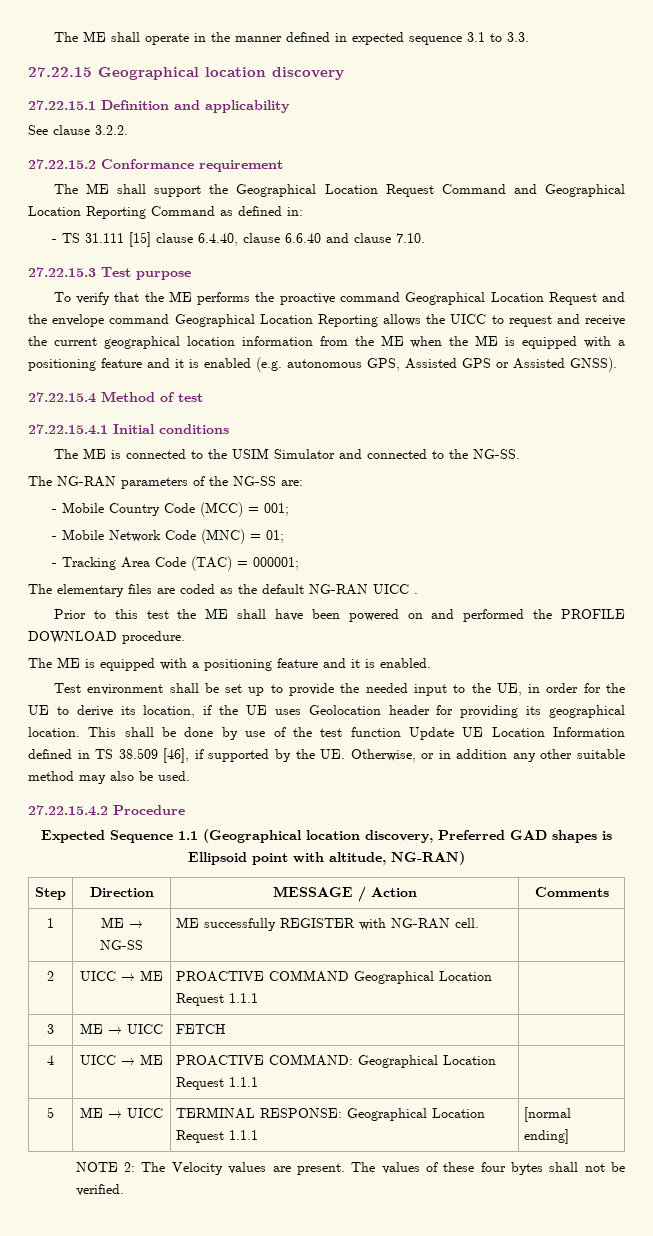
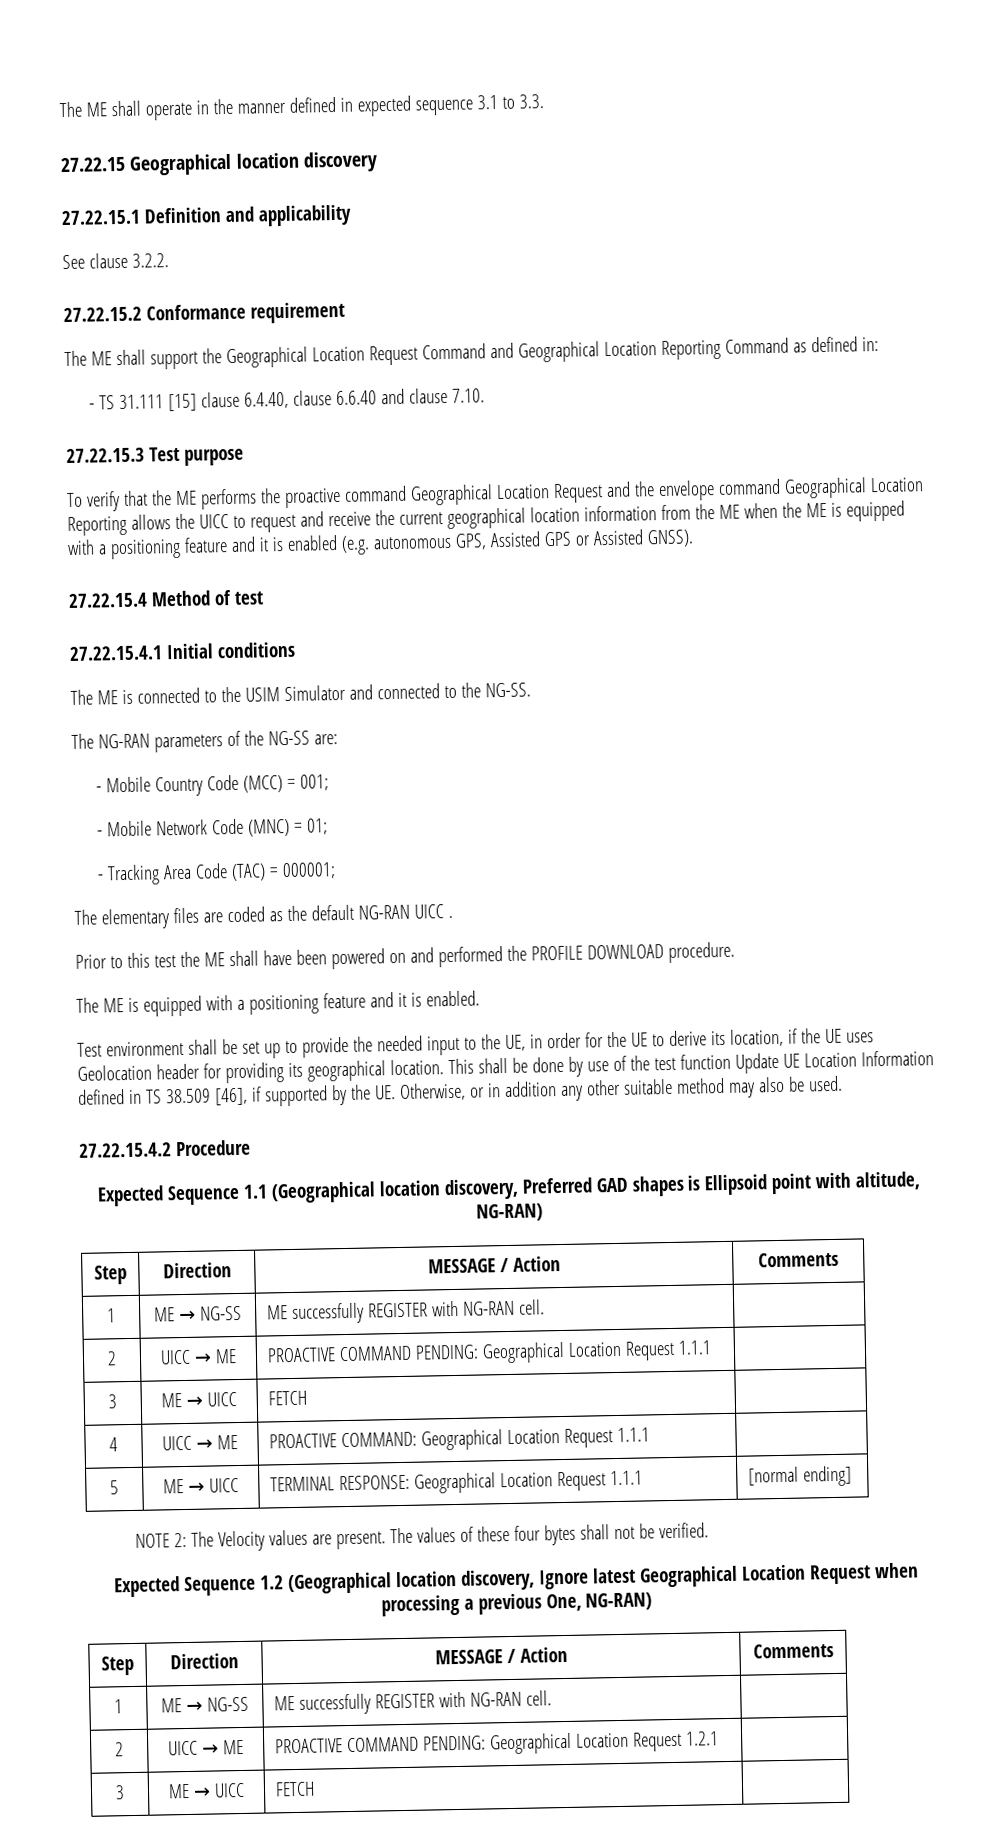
- 2 | UICC → ME | PROACTIVE COMMAND Geographical Location Request 1.1.1 |
+ 2 | UICC → ME | PROACTIVE COMMAND PENDING: Geographical Location Request 1.1.1 |
+ Expected Sequence 1.2 (Geographical location discovery, Ignore latest Geographical Location Request when processing a previous One, NG-RAN)
+ Step | Direction | MESSAGE / Action | Comments
+ 1 | ME → NG-SS | ME successfully REGISTER with NG-RAN cell. |
+ 2 | UICC → ME | PROACTIVE COMMAND PENDING: Geographical Location Request 1.2.1 |
+ 3 | ME → UICC | FETCH |

